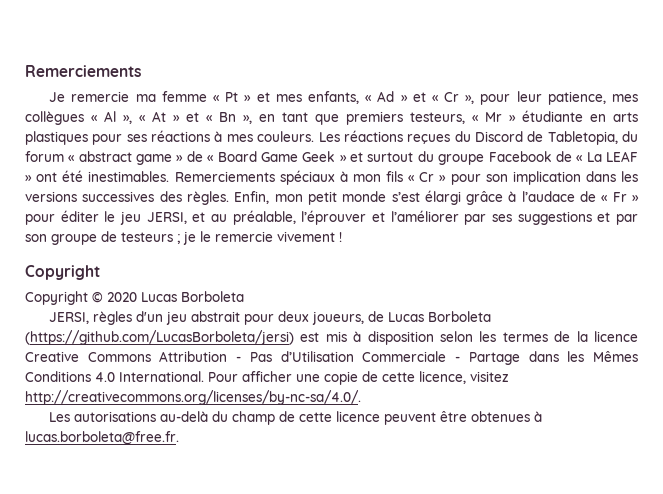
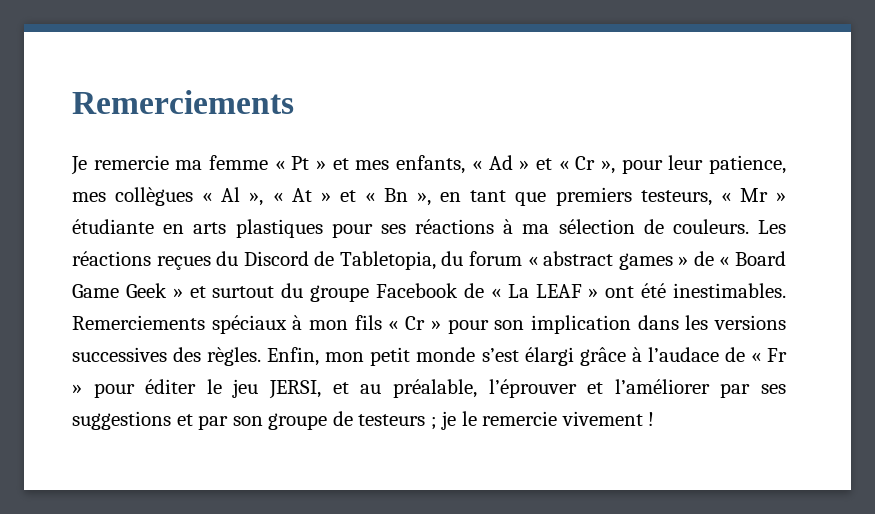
- Je remercie ma femme « Pt » et mes enfants, « Ad » et « Cr », pour leur patience, mes collègues « Al », « At » et « Bn », en tant que premiers testeurs, « Mr » étudiante en arts plastiques pour ses réactions à mes couleurs.
+ Je remercie ma femme « Pt » et mes enfants, « Ad » et « Cr », pour leur patience, mes collègues « Al », « At » et « Bn », en tant que premiers testeurs, « Mr » étudiante en arts plastiques pour ses réactions à ma sélection de couleurs.
- Les réactions reçues du Discord de Tabletopia, du forum « abstract game » de « Board Game Geek » et surtout du groupe Facebook de « La LEAF » ont été inestimables.
+ Les réactions reçues du Discord de Tabletopia, du forum « abstract games » de « Board Game Geek » et surtout du groupe Facebook de « La LEAF » ont été inestimables.
  Enfin, mon petit monde s’est élargi grâce à l’audace de « Fr » pour éditer le jeu JERSI, et au préalable, l’éprouver et l’améliorer par ses suggestions et par son groupe de testeurs ; je le remercie vivement !
- Copyright
- Copyright © 2020 Lucas Borboleta
- JERSI, règles d'un jeu abstrait pour deux joueurs, de Lucas Borboleta (https://github.com/LucasBorboleta/jersi) est mis à disposition selon les termes de la licence Creative Commons Attribution - Pas d’Utilisation Commerciale - Partage dans les Mêmes Conditions 4.0 International. Pour afficher une copie de cette licence, visitez http://creativecommons.org/licenses/by-nc-sa/4.0/.
- Les autorisations au-delà du champ de cette licence peuvent être obtenues à lucas.borboleta@free.fr.

